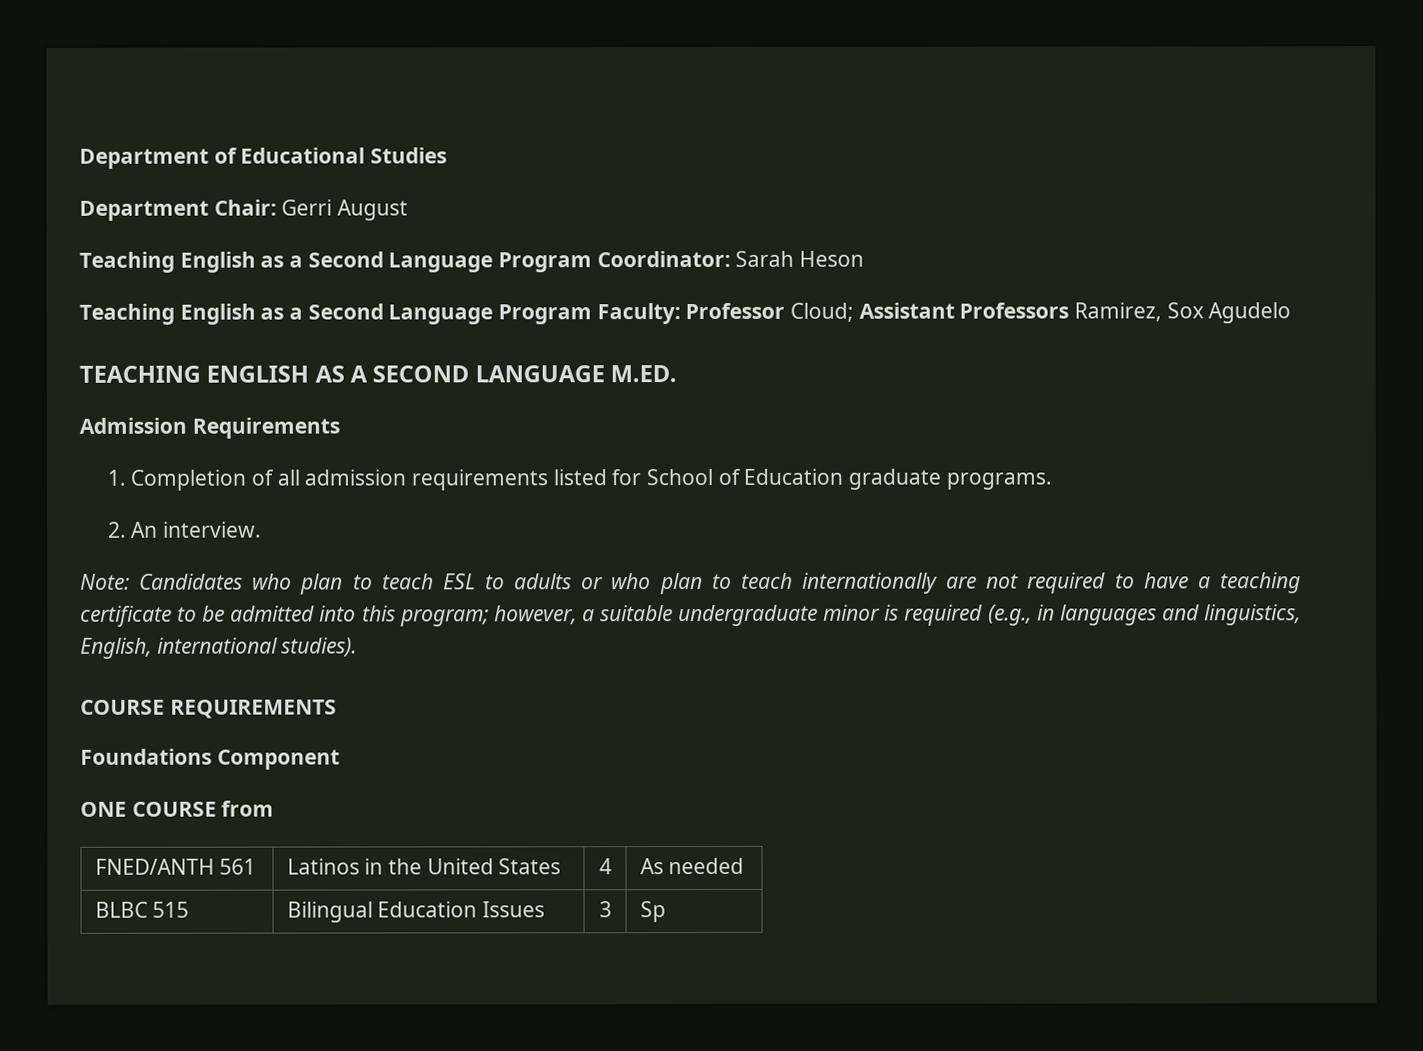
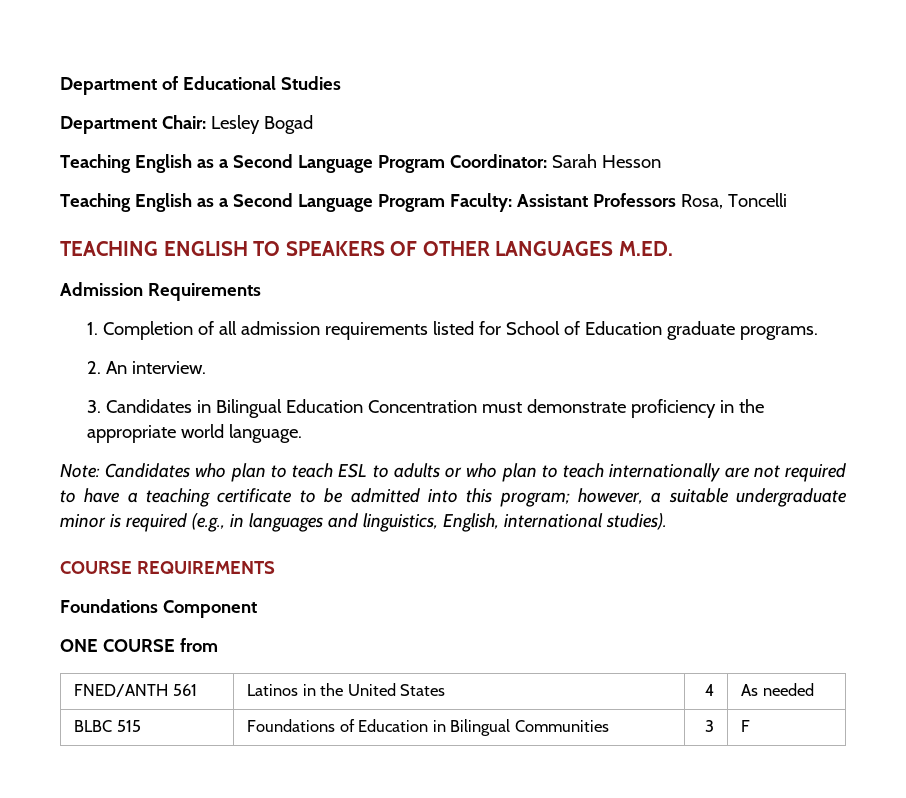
- Department Chair: Gerri August
+ Department Chair: Lesley Bogad
- Teaching English as a Second Language Program Coordinator: Sarah Heson
+ Teaching English as a Second Language Program Coordinator: Sarah Hesson
- Teaching English as a Second Language Program Faculty: Professor Cloud; Assistant Professors Ramirez, Sox Agudelo
- TEACHING ENGLISH AS A SECOND LANGUAGE M.ED.
+ Teaching English as a Second Language Program Faculty: Assistant Professors Rosa, Toncelli
+ TEACHING ENGLISH TO SPEAKERS OF OTHER LANGUAGES M.ED.
+ 3. Candidates in Bilingual Education Concentration must demonstrate proficiency in the appropriate world language.
- BLBC 515 | Bilingual Education Issues | 3 | Sp
+ BLBC 515 | Foundations of Education in Bilingual Communities | 3 | F

